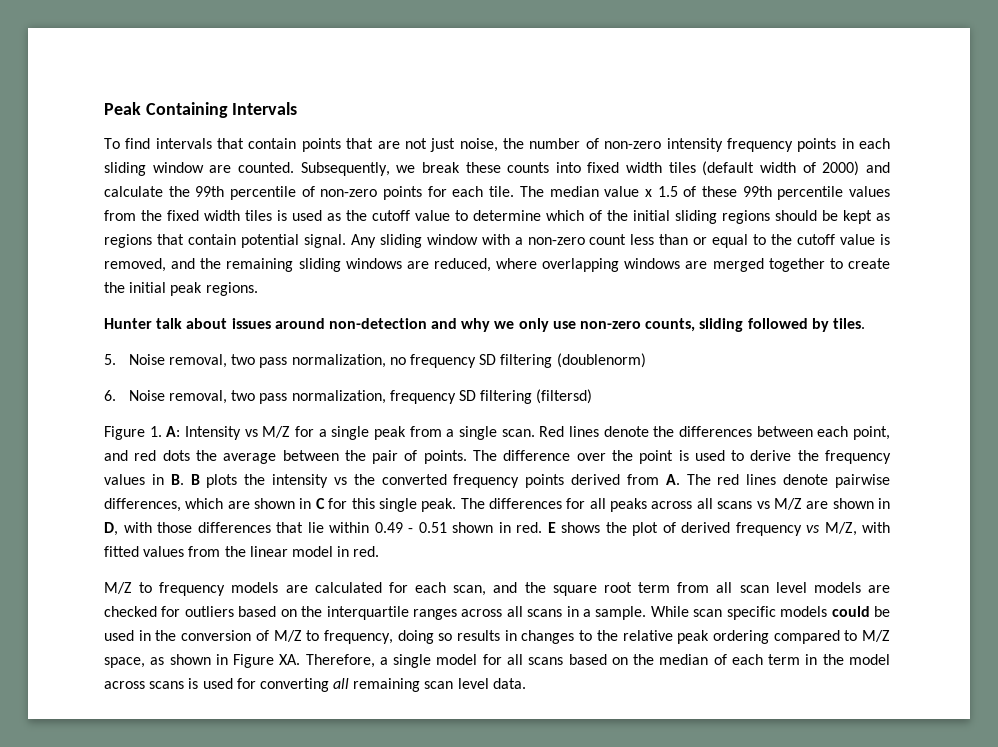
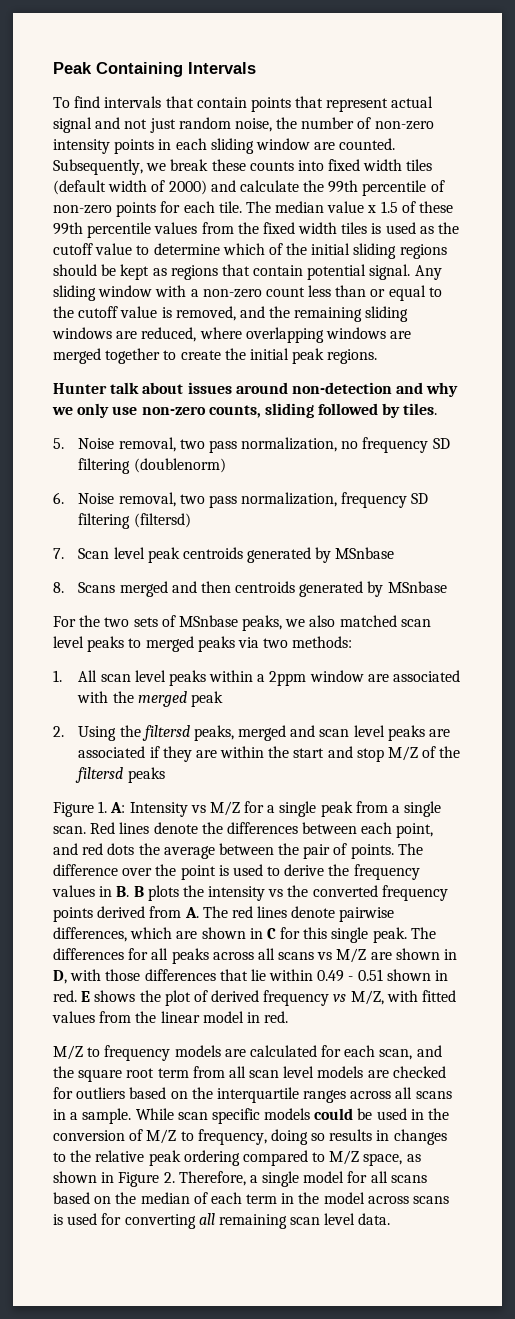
- To find intervals that contain points that are not just noise, the number of non-zero intensity frequency points in each sliding window are counted.
+ To find intervals that contain points that represent actual signal and not just random noise, the number of non-zero intensity points in each sliding window are counted.
+ 7. Scan level peak centroids generated by MSnbase
+ 8. Scans merged and then centroids generated by MSnbase
+ For the two sets of MSnbase peaks, we also matched scan level peaks to merged peaks via two methods:
+ 1. All scan level peaks within a 2ppm window are associated with the merged peak
+ 2. Using the filtersd peaks, merged and scan level peaks are associated if they are within the start and stop M/Z of the filtersd peaks
- While scan specific models could be used in the conversion of M/Z to frequency, doing so results in changes to the relative peak ordering compared to M/Z space, as shown in Figure XA. Therefore, a single model for all scans based on the median of each term in the model across scans is used for converting all remaining scan level data.
+ While scan specific models could be used in the conversion of M/Z to frequency, doing so results in changes to the relative peak ordering compared to M/Z space, as shown in Figure 2. Therefore, a single model for all scans based on the median of each term in the model across scans is used for converting all remaining scan level data.

